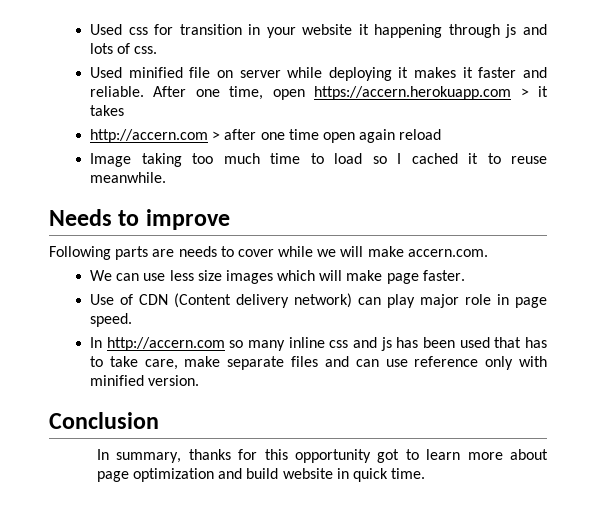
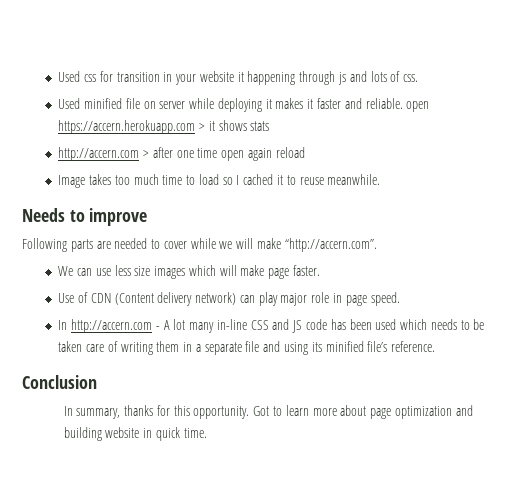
- Used minified file on server while deploying it makes it faster and reliable. After one time, open https://accern.herokuapp.com > it takes
+ Used minified file on server while deploying it makes it faster and reliable. open https://accern.herokuapp.com > it shows stats
- Image taking too much time to load so I cached it to reuse meanwhile.
+ Image takes too much time to load so I cached it to reuse meanwhile.
- Following parts are needs to cover while we will make accern.com.
+ Following parts are needed to cover while we will make “http://accern.com”.
- In http://accern.com so many inline css and js has been used that has to take care, make separate files and can use reference only with minified version.
+ In http://accern.com - A lot many in-line CSS and JS code has been used which needs to be taken care of writing them in a separate file and using its minified file’s reference.
- In summary, thanks for this opportunity got to learn more about page optimization and build website in quick time.
+ In summary, thanks for this opportunity. Got to learn more about page optimization and building website in quick time.

